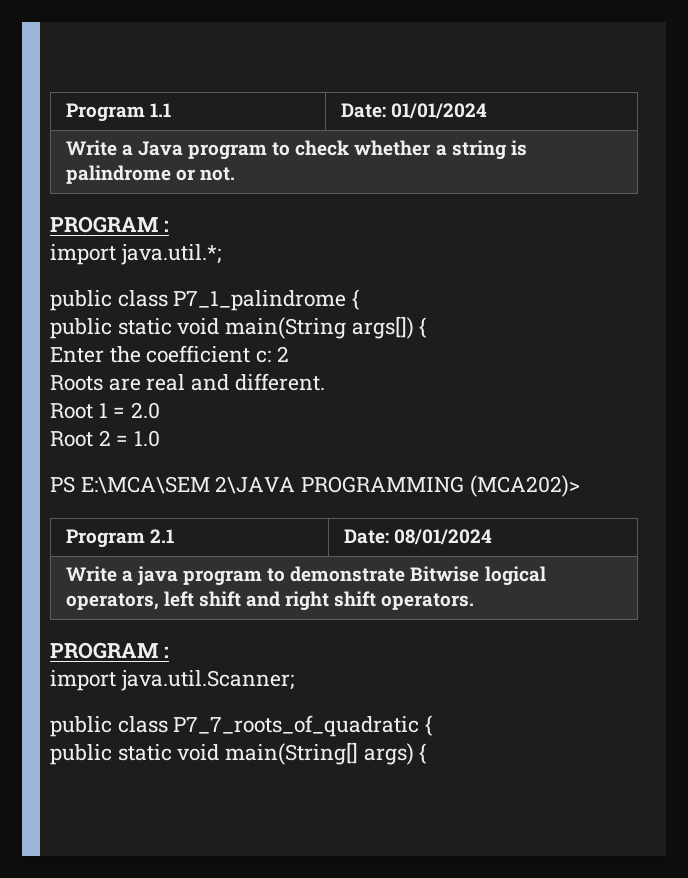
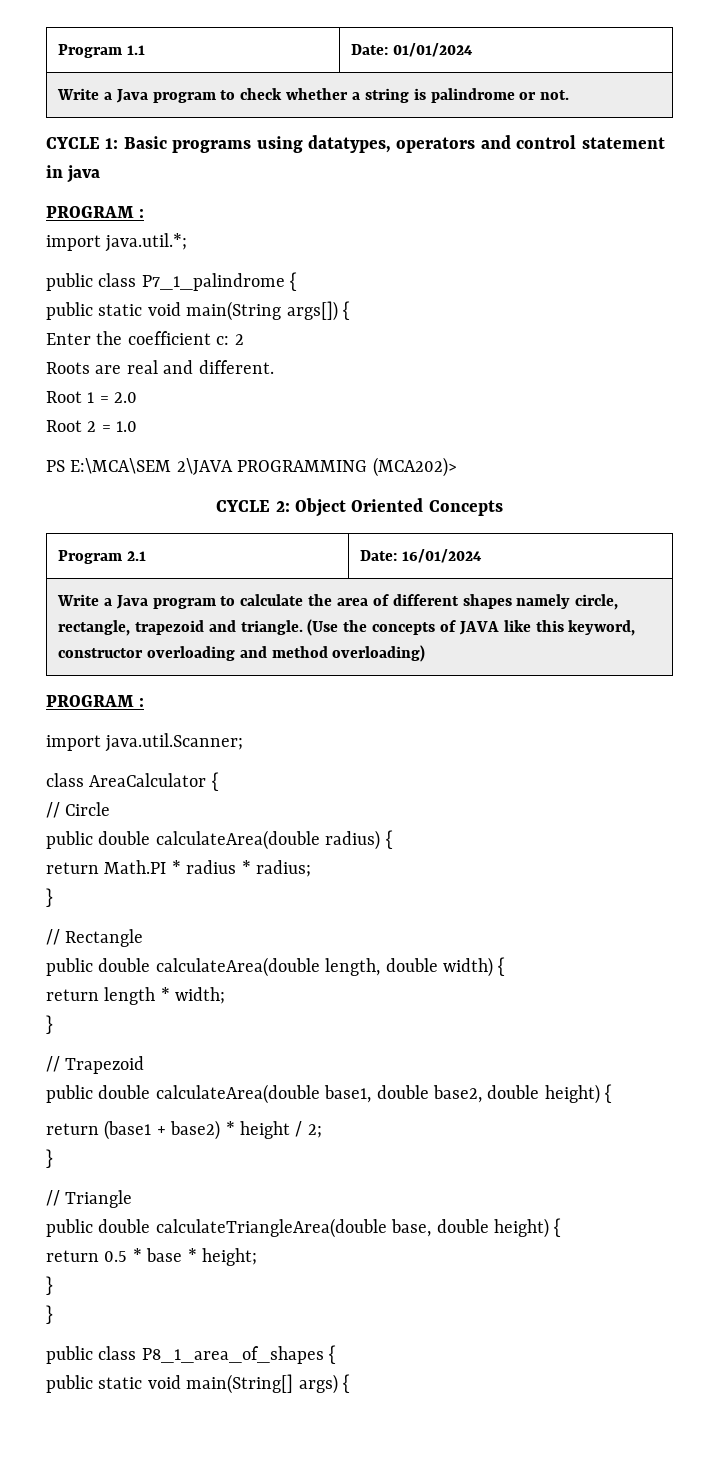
+ CYCLE 1: Basic programs using datatypes, operators and control statement in java
+ CYCLE 2: Object Oriented Concepts
- Program 2.1 | Date: 08/01/2024
- Write a java program to demonstrate Bitwise logical operators, left shift and right shift operators.
+ Program 2.1 | Date: 16/01/2024
+ Write a Java program to calculate the area of different shapes namely circle, rectangle, trapezoid and triangle. (Use the concepts of JAVA like this keyword, constructor overloading and method overloading)
  PROGRAM :
  import java.util.Scanner;
- public class P7_7_roots_of_quadratic {
+ class AreaCalculator {
+ // Circle
+ public double calculateArea(double radius) {
+ return Math.PI * radius * radius;
+ }
+ // Rectangle
+ public double calculateArea(double length, double width) {
+ return length * width;
+ }
+ // Trapezoid
+ public double calculateArea(double base1, double base2, double height) {
+ return (base1 + base2) * height / 2;
+ }
+ // Triangle
+ public double calculateTriangleArea(double base, double height) {
+ return 0.5 * base * height;
+ }
+ }
+ public class P8_1_area_of_shapes {

